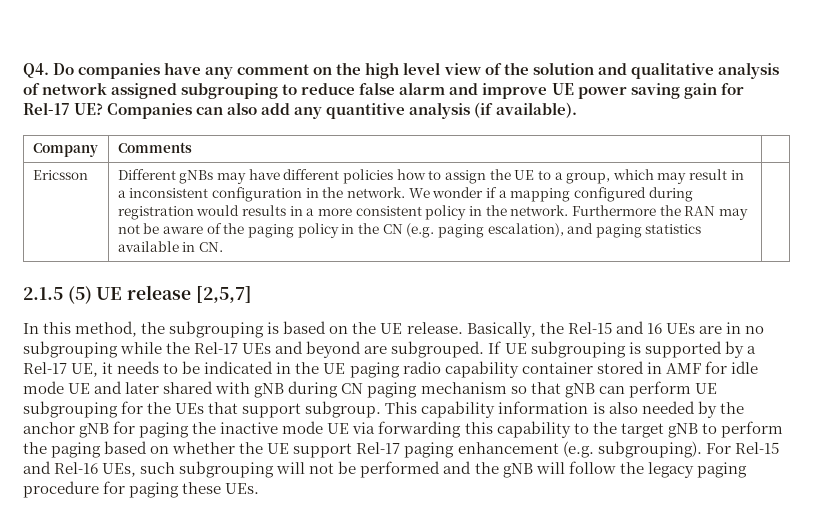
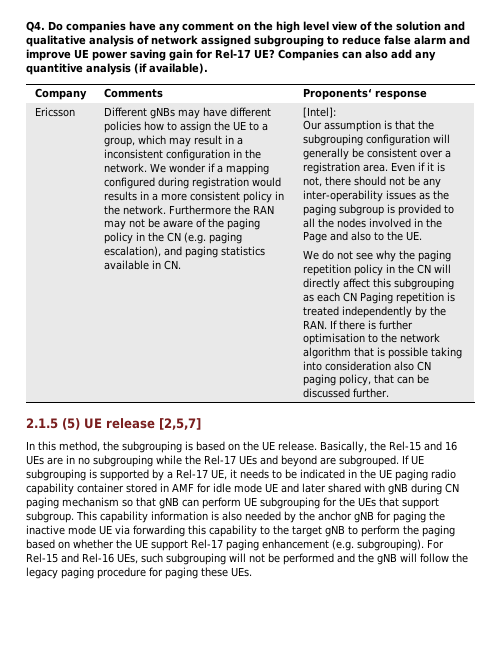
- Company | Comments |
+ Company | Comments | Proponents‘ response
+ [Intel]:
+ Our assumption is that the subgrouping configuration will generally be consistent over a registration area. Even if it is not, there should not be any inter-operability issues as the paging subgroup is provided to all the nodes involved in the Page and also to the UE.
+ We do not see why the paging repetition policy in the CN will directly affect this subgrouping as each CN Paging repetition is treated independently by the RAN. If there is further optimisation to the network algorithm that is possible taking into consideration also CN paging policy, that can be discussed further.

